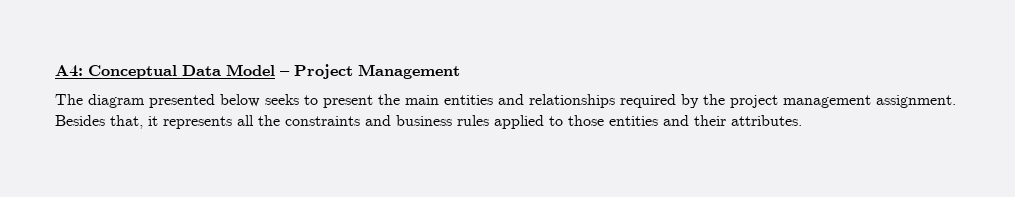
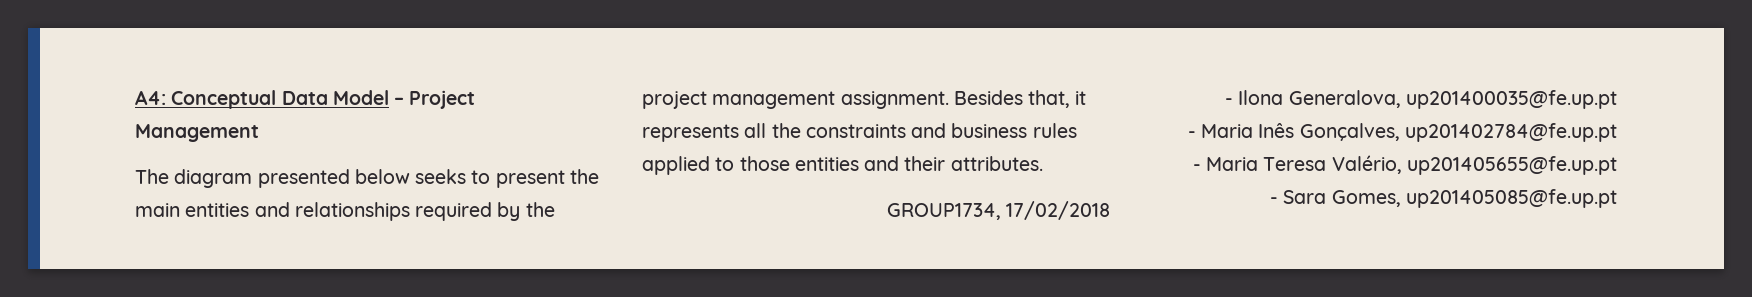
+ GROUP1734, 17/02/2018
+ - Ilona Generalova, up201400035@fe.up.pt
+ - Maria Inês Gonçalves, up201402784@fe.up.pt
+ - Maria Teresa Valério, up201405655@fe.up.pt
+ - Sara Gomes, up201405085@fe.up.pt

